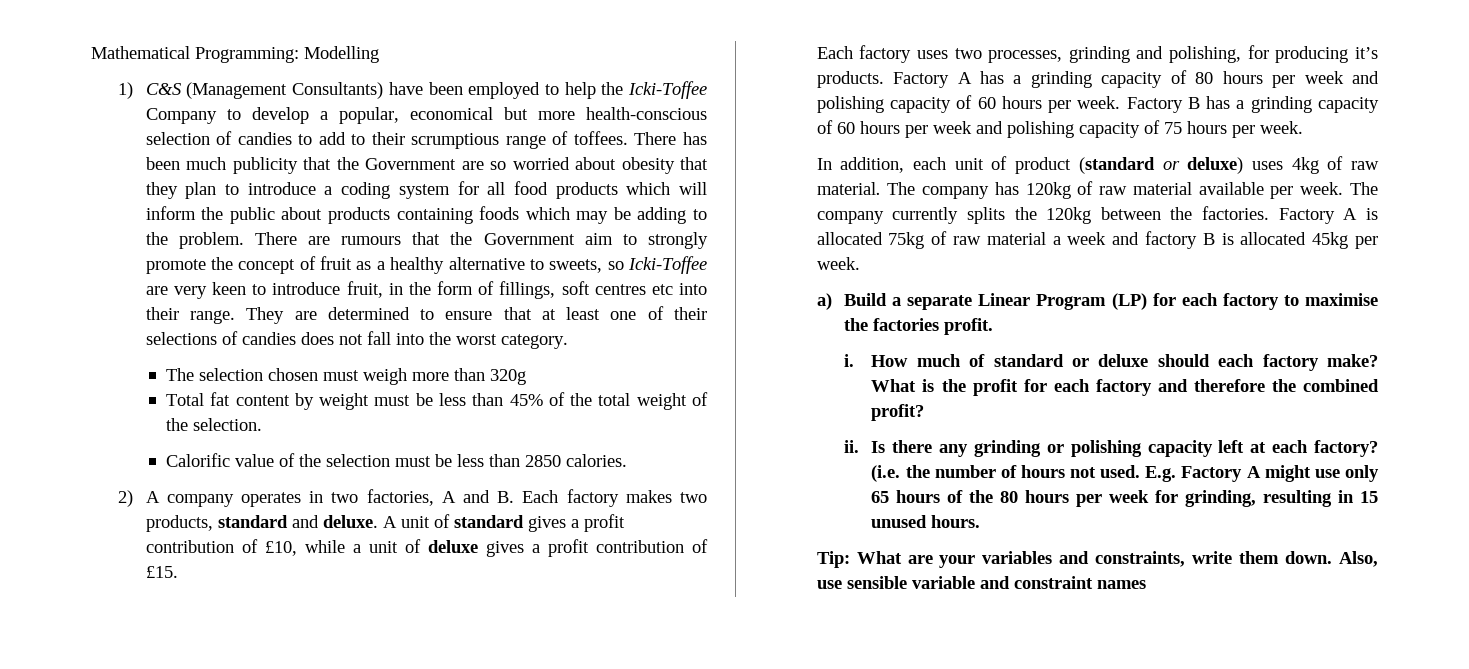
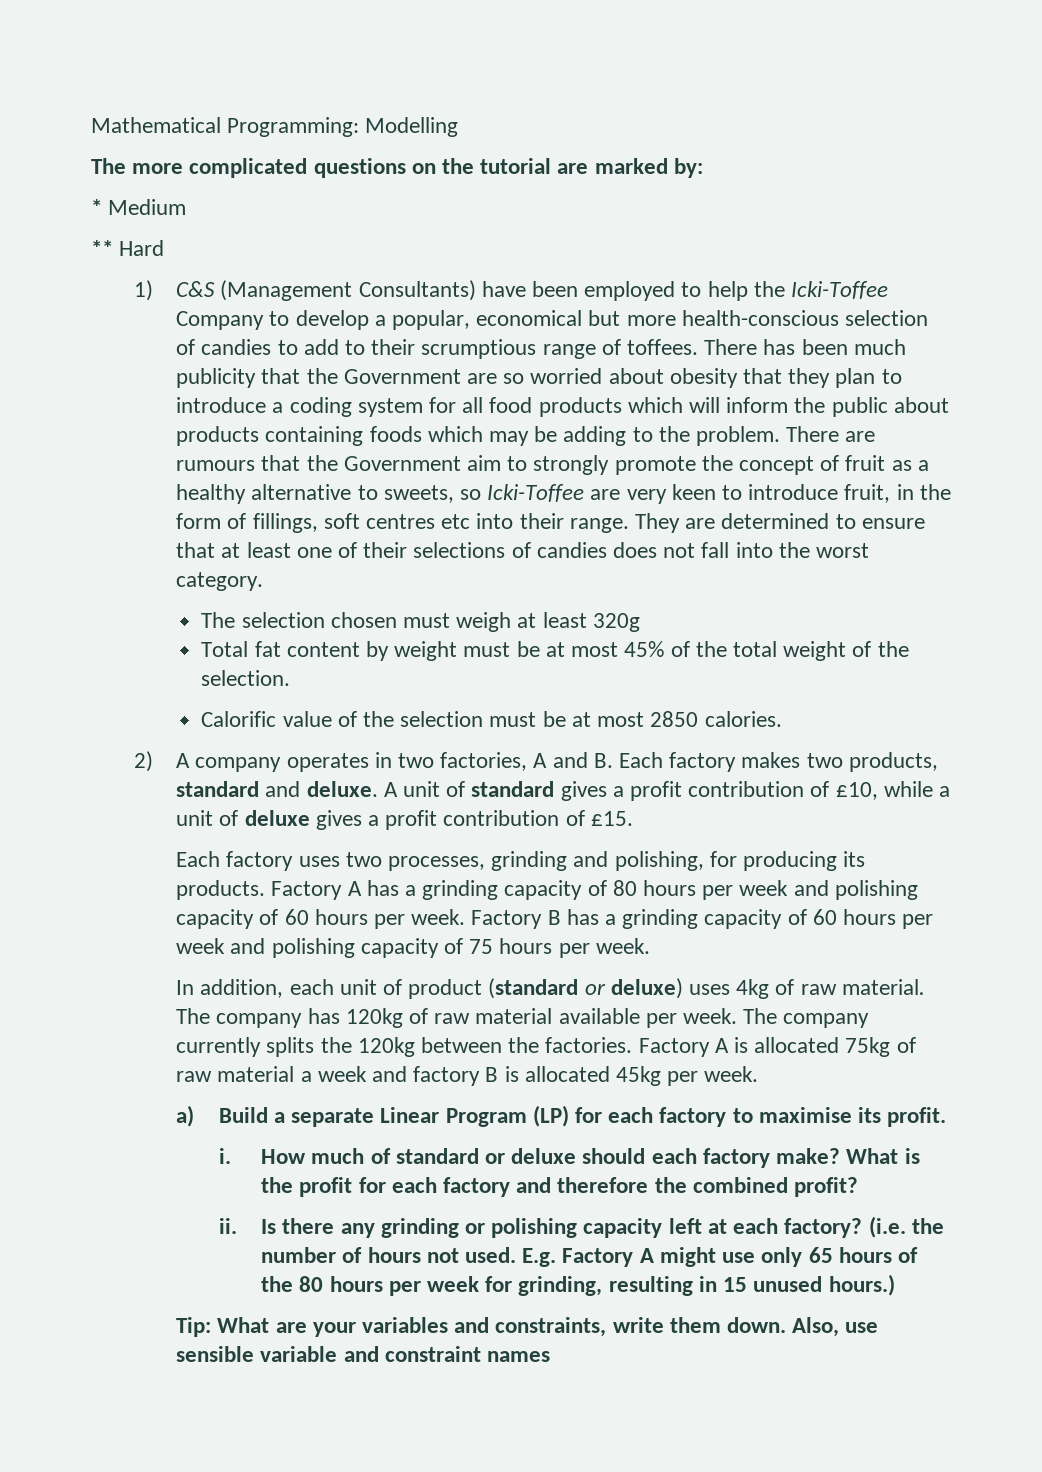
+ The more complicated questions on the tutorial are marked by:
+ * Medium
+ ** Hard
- The selection chosen must weigh more than 320g
+ The selection chosen must weigh at least 320g
- Total fat content by weight must be less than 45% of the total weight of the selection.
+ Total fat content by weight must be at most 45% of the total weight of the selection.
- Calorific value of the selection must be less than 2850 calories.
+ Calorific value of the selection must be at most 2850 calories.
- Each factory uses two processes, grinding and polishing, for producing it’s products.
+ Each factory uses two processes, grinding and polishing, for producing its products.
- a) Build a separate Linear Program (LP) for each factory to maximise the factories profit.
+ a) Build a separate Linear Program (LP) for each factory to maximise its profit.
- E.g. Factory A might use only 65 hours of the 80 hours per week for grinding, resulting in 15 unused hours.
+ E.g. Factory A might use only 65 hours of the 80 hours per week for grinding, resulting in 15 unused hours.)

